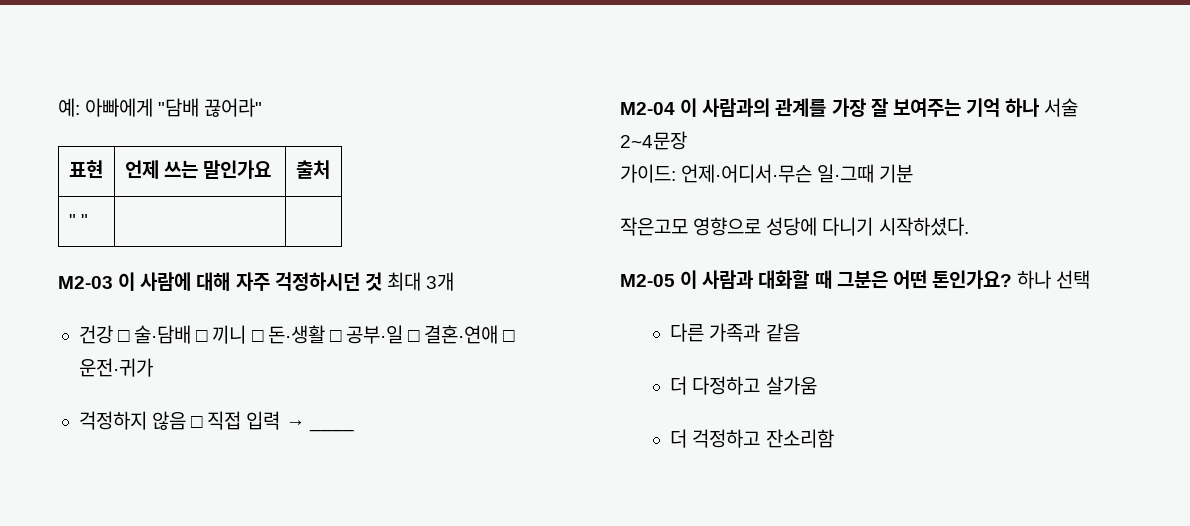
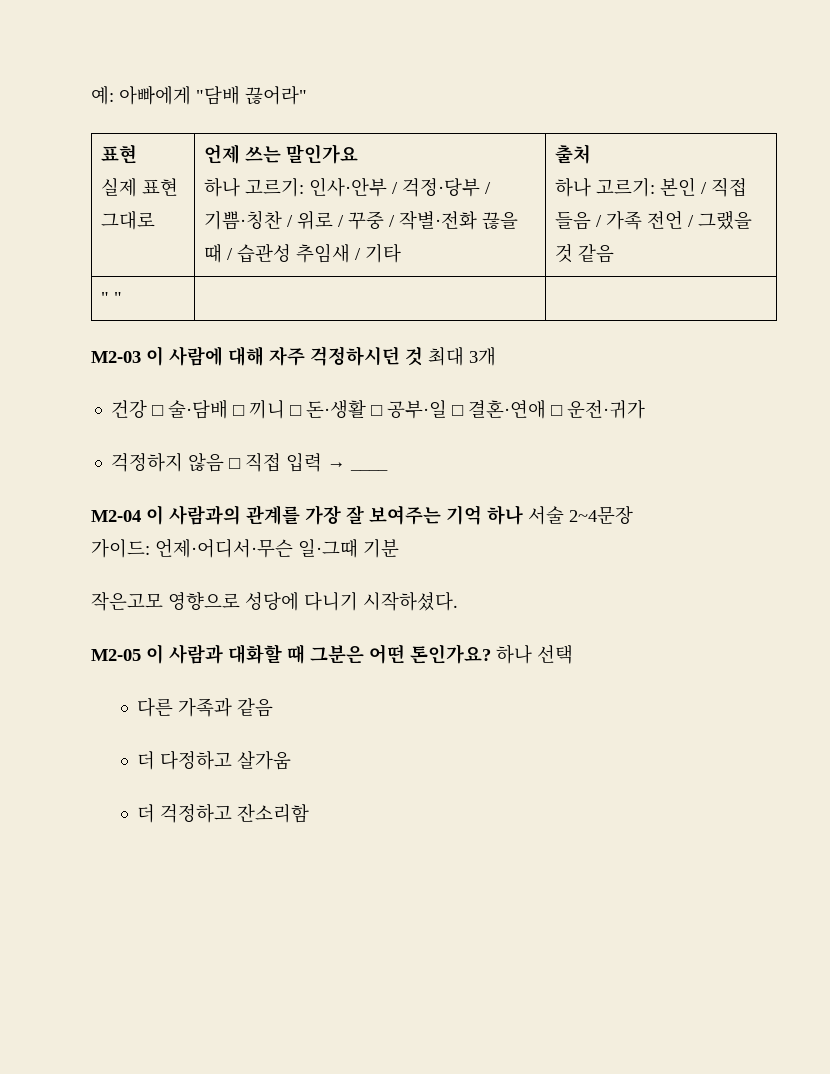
+ 실제 표현 그대로
- 출처
+ 하나 고르기: 인사·안부 / 걱정·당부 / 기쁨·칭찬 / 위로 / 꾸중 / 작별·전화 끊을 때 / 습관성 추임새 / 기타 | 출처
+ 하나 고르기: 본인 / 직접 들음 / 가족 전언 / 그랬을 것 같음

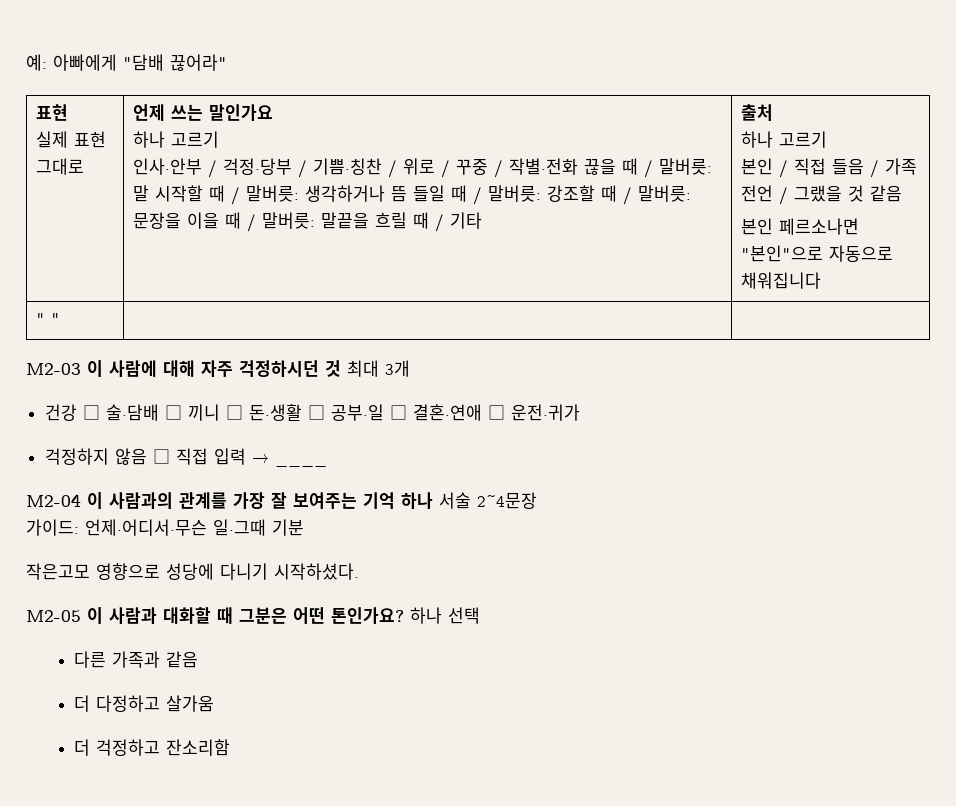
  언제 쓰는 말인가요
- 하나 고르기: 인사·안부 / 걱정·당부 / 기쁨·칭찬 / 위로 / 꾸중 / 작별·전화 끊을 때 / 습관성 추임새 / 기타
+ 하나 고르기
+ 인사·안부 / 걱정·당부 / 기쁨·칭찬 / 위로 / 꾸중 / 작별·전화 끊을 때 / 말버릇: 말 시작할 때 / 말버릇: 생각하거나 뜸 들일 때 / 말버릇: 강조할 때 / 말버릇: 문장을 이을 때 / 말버릇: 말끝을 흐릴 때 / 기타
  출처
- 하나 고르기: 본인 / 직접 들음 / 가족 전언 / 그랬을 것 같음
+ 하나 고르기
+ 본인 / 직접 들음 / 가족 전언 / 그랬을 것 같음
+ 본인 페르소나면 "본인"으로 자동으로 채워집니다

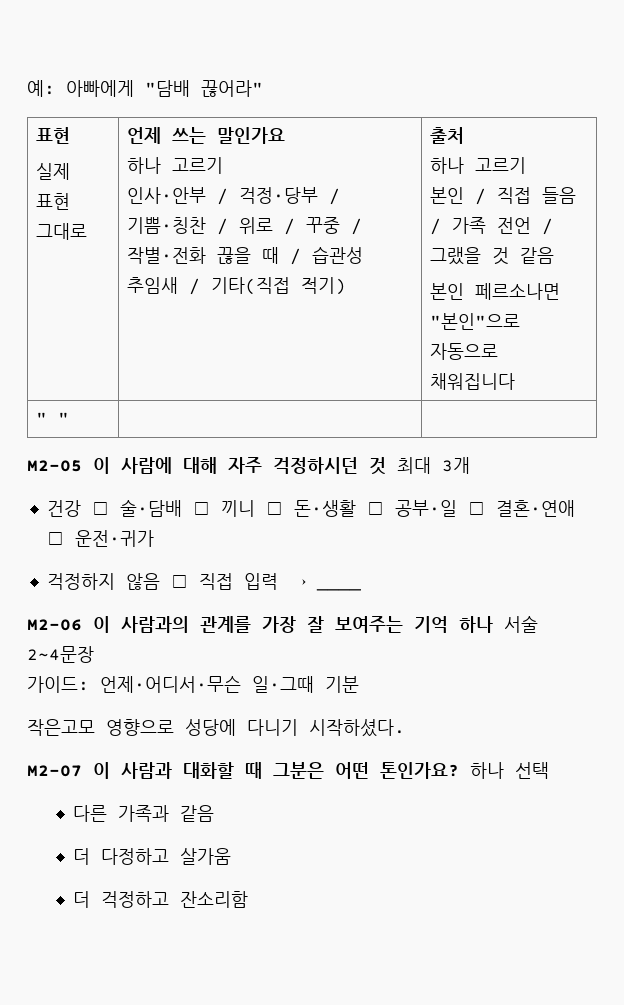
- 인사·안부 / 걱정·당부 / 기쁨·칭찬 / 위로 / 꾸중 / 작별·전화 끊을 때 / 말버릇: 말 시작할 때 / 말버릇: 생각하거나 뜸 들일 때 / 말버릇: 강조할 때 / 말버릇: 문장을 이을 때 / 말버릇: 말끝을 흐릴 때 / 기타
+ 인사·안부 / 걱정·당부 / 기쁨·칭찬 / 위로 / 꾸중 / 작별·전화 끊을 때 / 습관성 추임새 / 기타(직접 적기)
- M2-03 이 사람에 대해 자주 걱정하시던 것 최대 3개
+ M2-05 이 사람에 대해 자주 걱정하시던 것 최대 3개
- M2-04 이 사람과의 관계를 가장 잘 보여주는 기억 하나 서술 2~4문장
+ M2-06 이 사람과의 관계를 가장 잘 보여주는 기억 하나 서술 2~4문장
- M2-05 이 사람과 대화할 때 그분은 어떤 톤인가요?
+ M2-07 이 사람과 대화할 때 그분은 어떤 톤인가요?

